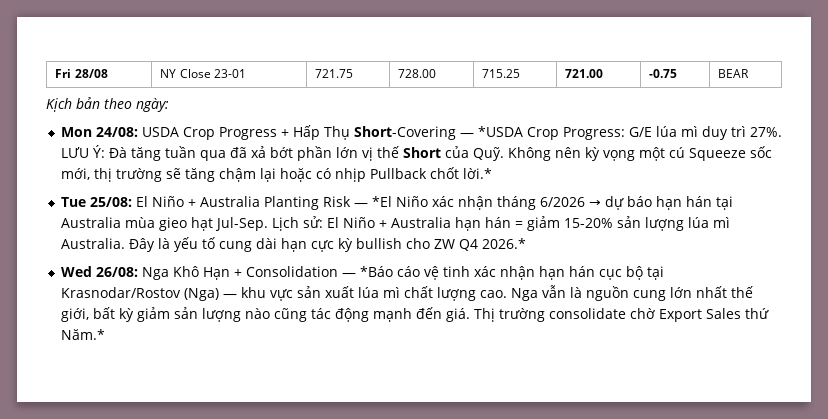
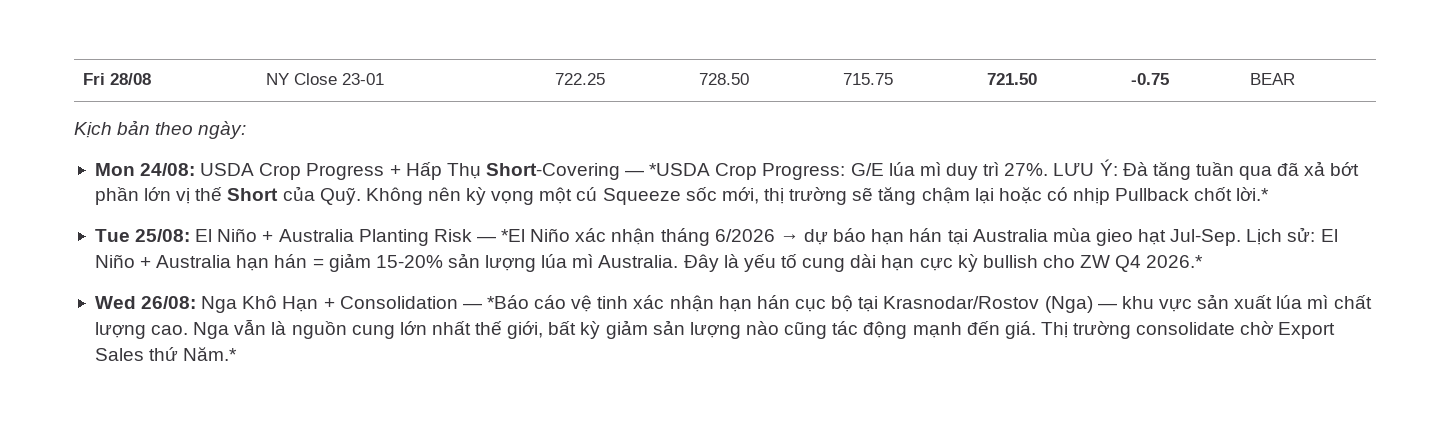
- Fri 28/08 | NY Close 23-01 | 721.75 | 728.00 | 715.25 | 721.00 | -0.75 | BEAR
+ Fri 28/08 | NY Close 23-01 | 722.25 | 728.50 | 715.75 | 721.50 | -0.75 | BEAR

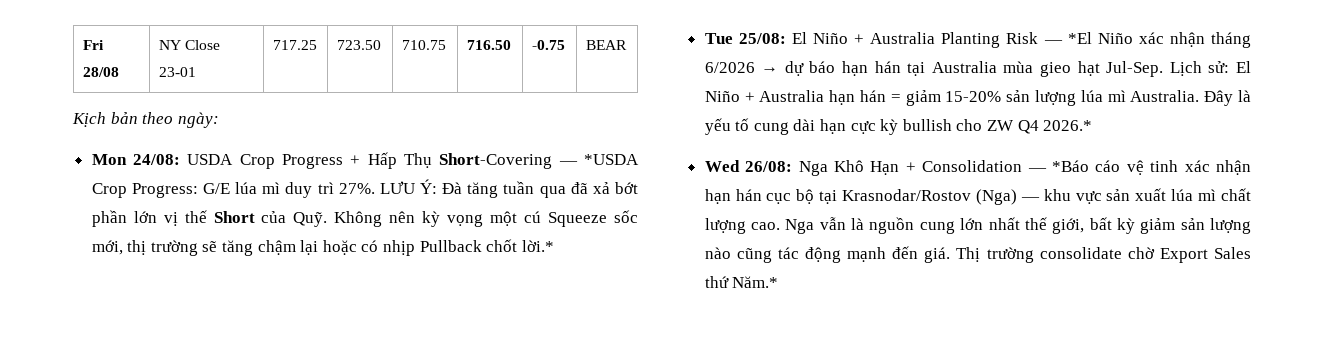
- Fri 28/08 | NY Close 23-01 | 722.25 | 728.50 | 715.75 | 721.50 | -0.75 | BEAR
+ Fri 28/08 | NY Close 23-01 | 717.25 | 723.50 | 710.75 | 716.50 | -0.75 | BEAR

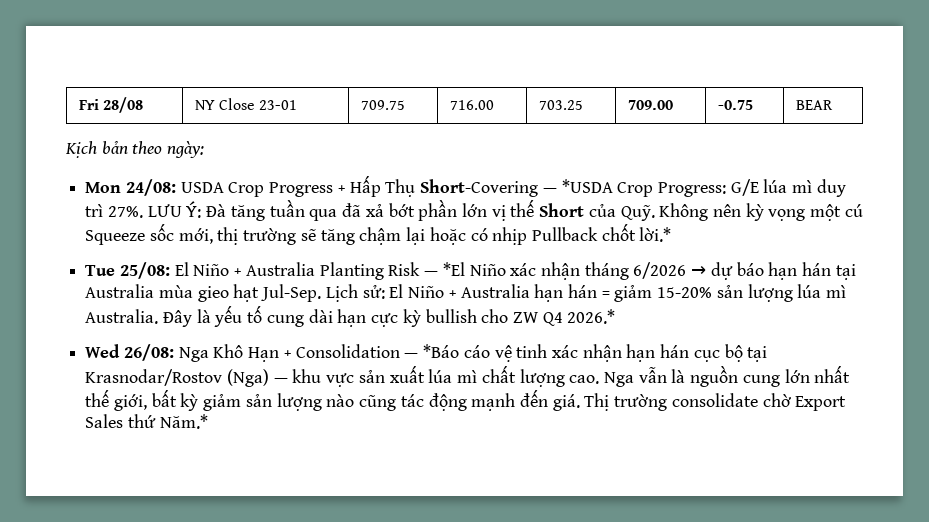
- Fri 28/08 | NY Close 23-01 | 717.25 | 723.50 | 710.75 | 716.50 | -0.75 | BEAR
+ Fri 28/08 | NY Close 23-01 | 709.75 | 716.00 | 703.25 | 709.00 | -0.75 | BEAR

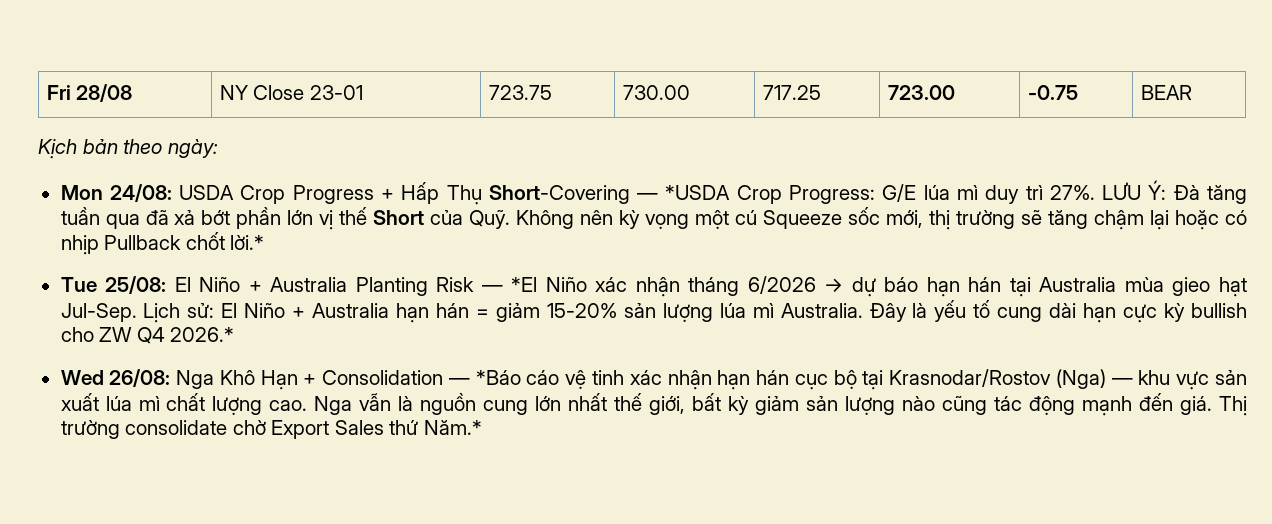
- Fri 28/08 | NY Close 23-01 | 709.75 | 716.00 | 703.25 | 709.00 | -0.75 | BEAR
+ Fri 28/08 | NY Close 23-01 | 723.75 | 730.00 | 717.25 | 723.00 | -0.75 | BEAR

